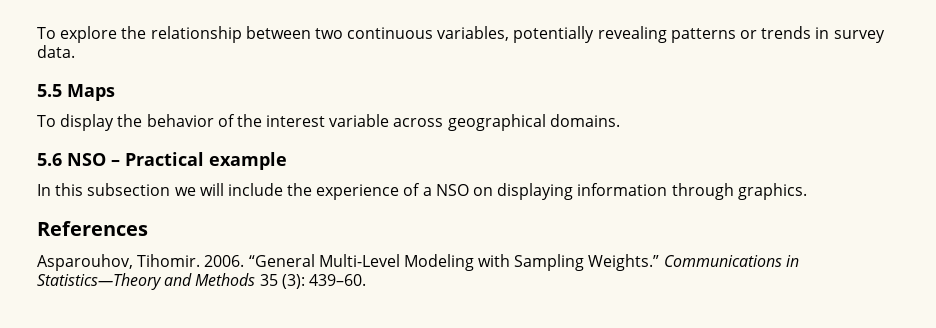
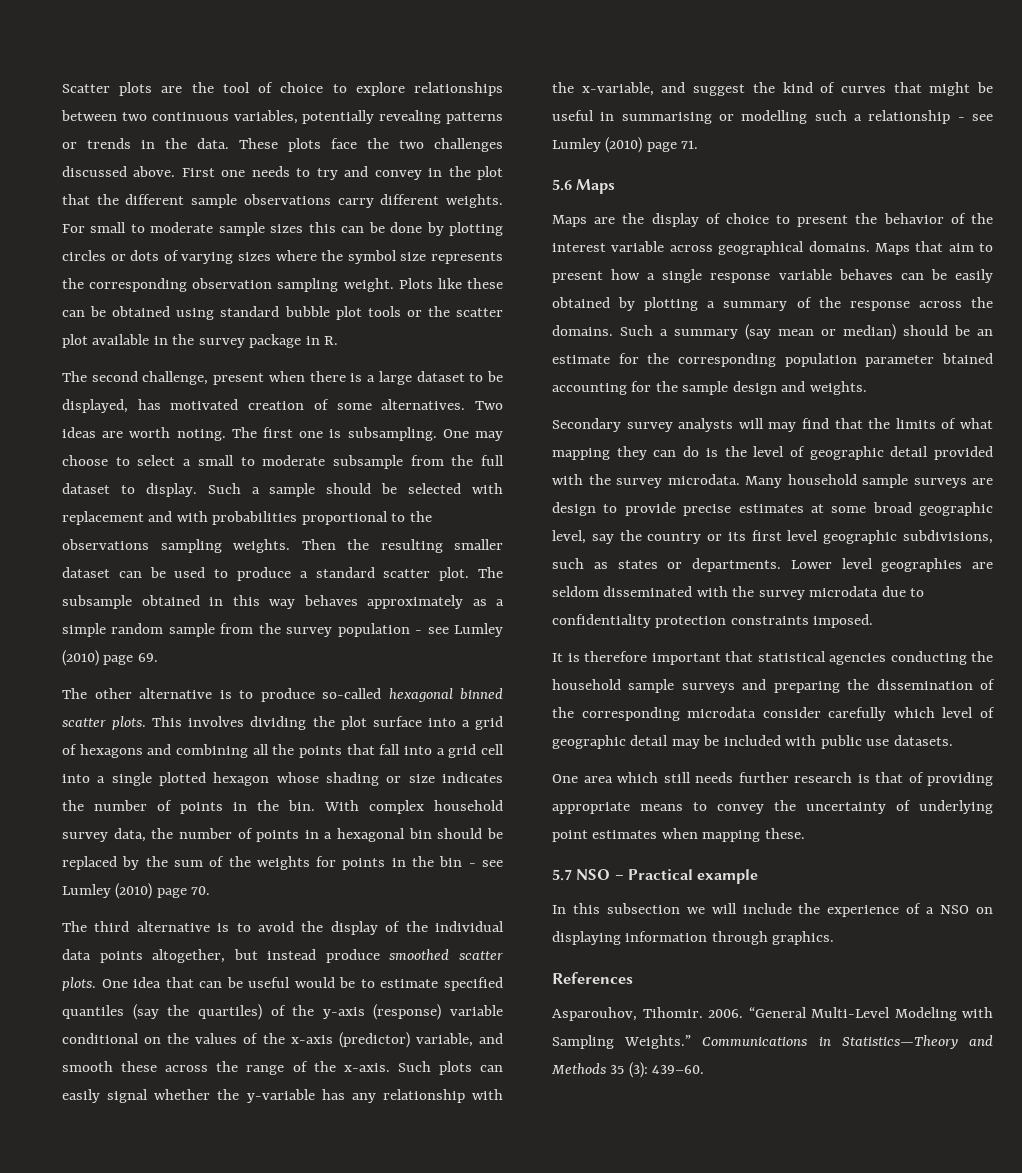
- To explore the relationship between two continuous variables, potentially revealing patterns or trends in survey data.
- 5.5 Maps
- To display the behavior of the interest variable across geographical domains.
- 5.6 NSO – Practical example
+ Scatter plots are the tool of choice to explore relationships between two continuous variables, potentially revealing patterns or trends in the data. These plots face the two challenges discussed above. First one needs to try and convey in the plot that the different sample observations carry different weights. For small to moderate sample sizes this can be done by plotting circles or dots of varying sizes where the symbol size represents the corresponding observation sampling weight. Plots like these can be obtained using standard bubble plot tools or the scatter plot available in the survey package in R.
+ The second challenge, present when there is a large dataset to be displayed, has motivated creation of some alternatives. Two ideas are worth noting. The first one is subsampling. One may choose to select a small to moderate subsample from the full dataset to display. Such a sample should be selected with replacement and with probabilities proportional to the observations sampling weights. Then the resulting smaller dataset can be used to produce a standard scatter plot. The subsample obtained in this way behaves approximately as a simple random sample from the survey population - see Lumley (2010) page 69.
+ The other alternative is to produce so-called hexagonal binned scatter plots. This involves dividing the plot surface into a grid of hexagons and combining all the points that fall into a grid cell into a single plotted hexagon whose shading or size indicates the number of points in the bin. With complex household survey data, the number of points in a hexagonal bin should be replaced by the sum of the weights for points in the bin - see Lumley (2010) page 70.
+ The third alternative is to avoid the display of the individual data points altogether, but instead produce smoothed scatter plots. One idea that can be useful would be to estimate specified quantiles (say the quartiles) of the y-axis (response) variable conditional on the values of the x-axis (predictor) variable, and smooth these across the range of the x-axis. Such plots can easily signal whether the y-variable has any relationship with the x-variable, and suggest the kind of curves that might be useful in summarising or modelling such a relationship - see Lumley (2010) page 71.
+ 5.6 Maps
+ Maps are the display of choice to present the behavior of the interest variable across geographical domains. Maps that aim to present how a single response variable behaves can be easily obtained by plotting a summary of the response across the domains. Such a summary (say mean or median) should be an estimate for the corresponding population parameter btained accounting for the sample design and weights.
+ Secondary survey analysts will may find that the limits of what mapping they can do is the level of geographic detail provided with the survey microdata. Many household sample surveys are design to provide precise estimates at some broad geographic level, say the country or its first level geographic subdivisions, such as states or departments. Lower level geographies are seldom disseminated with the survey microdata due to confidentiality protection constraints imposed.
+ It is therefore important that statistical agencies conducting the household sample surveys and preparing the dissemination of the corresponding microdata consider carefully which level of geographic detail may be included with public use datasets.
+ One area which still needs further research is that of providing appropriate means to convey the uncertainty of underlying point estimates when mapping these.
+ 5.7 NSO – Practical example

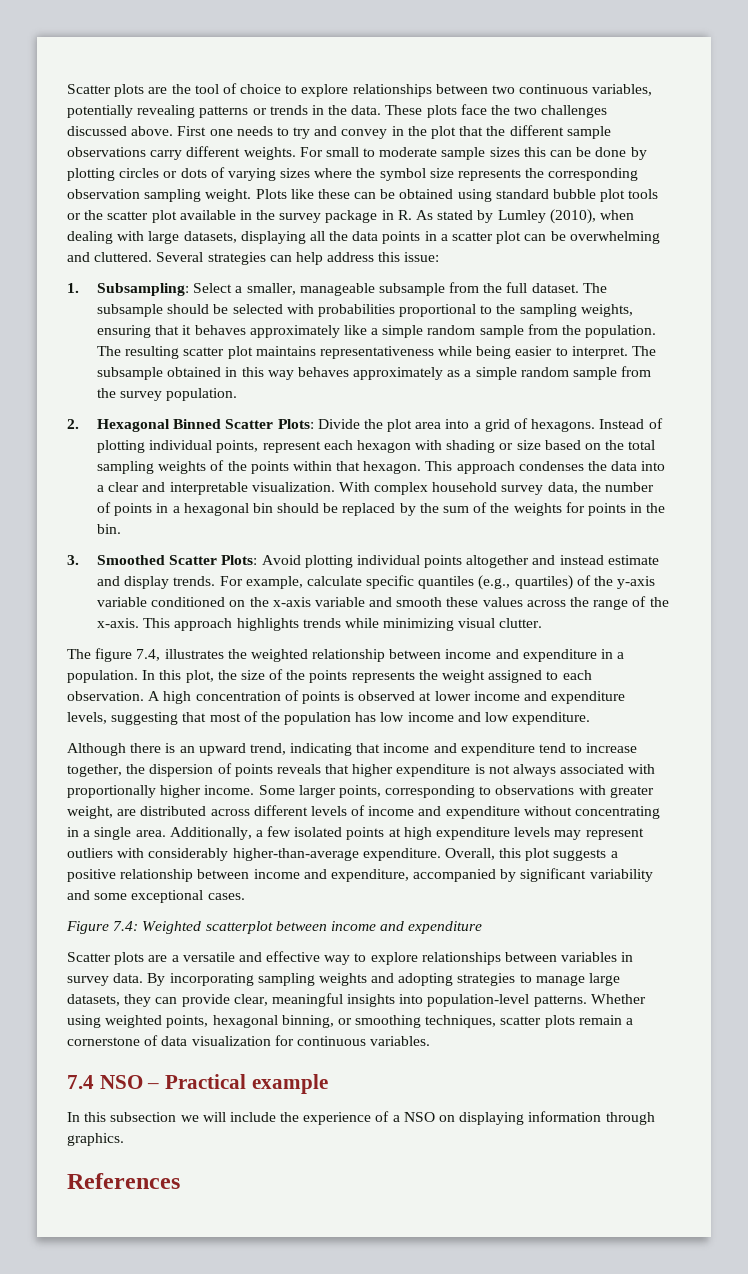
- Plots like these can be obtained using standard bubble plot tools or the scatter plot available in the survey package in R.
- The second challenge, present when there is a large dataset to be displayed, has motivated creation of some alternatives. Two ideas are worth noting. The first one is subsampling. One may choose to select a small to moderate subsample from the full dataset to display. Such a sample should be selected with replacement and with probabilities proportional to the observations sampling weights. Then the resulting smaller dataset can be used to produce a standard scatter plot.
+ Plots like these can be obtained using standard bubble plot tools or the scatter plot available in the survey package in R. As stated by Lumley (2010), when dealing with large datasets, displaying all the data points in a scatter plot can be overwhelming and cluttered. Several strategies can help address this issue:
+ 1. Subsampling: Select a smaller, manageable subsample from the full dataset. The subsample should be selected with probabilities proportional to the sampling weights, ensuring that it behaves approximately like a simple random sample from the population. The resulting scatter plot maintains representativeness while being easier to interpret.
- The subsample obtained in this way behaves approximately as a simple random sample from the survey population - see Lumley (2010) page 69.
- The other alternative is to produce so-called hexagonal binned scatter plots. This involves dividing the plot surface into a grid of hexagons and combining all the points that fall into a grid cell into a single plotted hexagon whose shading or size indicates the number of points in the bin.
+ The subsample obtained in this way behaves approximately as a simple random sample from the survey population.
+ 2. Hexagonal Binned Scatter Plots: Divide the plot area into a grid of hexagons. Instead of plotting individual points, represent each hexagon with shading or size based on the total sampling weights of the points within that hexagon. This approach condenses the data into a clear and interpretable visualization.
- With complex household survey data, the number of points in a hexagonal bin should be replaced by the sum of the weights for points in the bin - see Lumley (2010) page 70.
- The third alternative is to avoid the display of the individual data points altogether, but instead produce smoothed scatter plots. One idea that can be useful would be to estimate specified quantiles (say the quartiles) of the y-axis (response) variable conditional on the values of the x-axis (predictor) variable, and smooth these across the range of the x-axis.
+ With complex household survey data, the number of points in a hexagonal bin should be replaced by the sum of the weights for points in the bin.
+ 3. Smoothed Scatter Plots: Avoid plotting individual points altogether and instead estimate and display trends. For example, calculate specific quantiles (e.g., quartiles) of the y-axis variable conditioned on the x-axis variable and smooth these values across the range of the x-axis.
- Such plots can easily signal whether the y-variable has any relationship with the x-variable, and suggest the kind of curves that might be useful in summarising or modelling such a relationship - see Lumley (2010) page 71.
- 5.6 Maps
- Maps are the display of choice to present the behavior of the interest variable across geographical domains. Maps that aim to present how a single response variable behaves can be easily obtained by plotting a summary of the response across the domains. Such a summary (say mean or median) should be an estimate for the corresponding population parameter btained accounting for the sample design and weights.
- Secondary survey analysts will may find that the limits of what mapping they can do is the level of geographic detail provided with the survey microdata. Many household sample surveys are design to provide precise estimates at some broad geographic level, say the country or its first level geographic subdivisions, such as states or departments. Lower level geographies are seldom disseminated with the survey microdata due to confidentiality protection constraints imposed.
- It is therefore important that statistical agencies conducting the household sample surveys and preparing the dissemination of the corresponding microdata consider carefully which level of geographic detail may be included with public use datasets.
- One area which still needs further research is that of providing appropriate means to convey the uncertainty of underlying point estimates when mapping these.
- 5.7 NSO – Practical example
+ This approach highlights trends while minimizing visual clutter.
+ The figure 7.4, illustrates the weighted relationship between income and expenditure in a population. In this plot, the size of the points represents the weight assigned to each observation. A high concentration of points is observed at lower income and expenditure levels, suggesting that most of the population has low income and low expenditure.
+ Although there is an upward trend, indicating that income and expenditure tend to increase together, the dispersion of points reveals that higher expenditure is not always associated with proportionally higher income. Some larger points, corresponding to observations with greater weight, are distributed across different levels of income and expenditure without concentrating in a single area. Additionally, a few isolated points at high expenditure levels may represent outliers with considerably higher-than-average expenditure. Overall, this plot suggests a positive relationship between income and expenditure, accompanied by significant variability and some exceptional cases.
+ Figure 7.4: Weighted scatterplot between income and expenditure
+ Scatter plots are a versatile and effective way to explore relationships between variables in survey data. By incorporating sampling weights and adopting strategies to manage large datasets, they can provide clear, meaningful insights into population-level patterns. Whether using weighted points, hexagonal binning, or smoothing techniques, scatter plots remain a cornerstone of data visualization for continuous variables.
+ 7.4 NSO – Practical example
- Asparouhov, Tihomir. 2006. “General Multi-Level Modeling with Sampling Weights.” Communications in Statistics—Theory and Methods 35 (3): 439–60.

